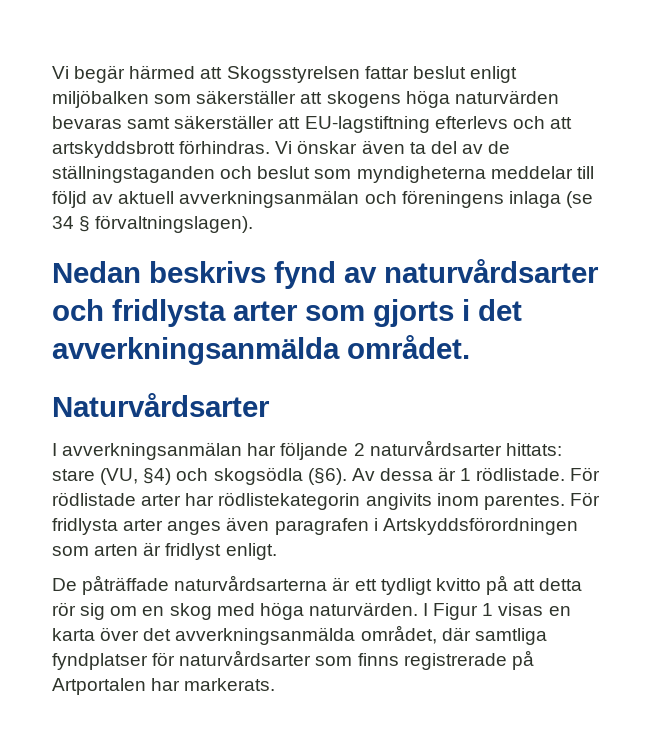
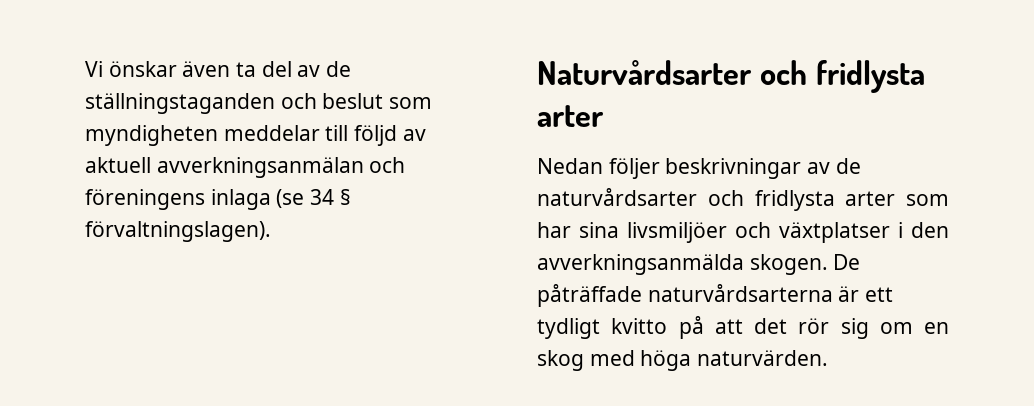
- Vi begär härmed att Skogsstyrelsen fattar beslut enligt miljöbalken som säkerställer att skogens höga naturvärden bevaras samt säkerställer att EU-lagstiftning efterlevs och att artskyddsbrott förhindras. Vi önskar även ta del av de ställningstaganden och beslut som myndigheterna meddelar till följd av aktuell avverkningsanmälan och föreningens inlaga (se 34 § förvaltningslagen).
+ Vi önskar även ta del av de ställningstaganden och beslut som myndigheten meddelar till följd av aktuell avverkningsanmälan och föreningens inlaga (se 34 § förvaltningslagen).
- Nedan beskrivs fynd av naturvårdsarter och fridlysta arter som gjorts i det avverkningsanmälda området.
- Naturvårdsarter
- I avverkningsanmälan har följande 2 naturvårdsarter hittats: stare (VU, §4) och skogsödla (§6). Av dessa är 1 rödlistade. För rödlistade arter har rödlistekategorin angivits inom parentes. För fridlysta arter anges även paragrafen i Artskyddsförordningen som arten är fridlyst enligt.
- De påträffade naturvårdsarterna är ett tydligt kvitto på att detta rör sig om en skog med höga naturvärden. I Figur 1 visas en karta över det avverkningsanmälda området, där samtliga fyndplatser för naturvårdsarter som finns registrerade på Artportalen har markerats.
+ Naturvårdsarter och fridlysta arter
+ Nedan följer beskrivningar av de naturvårdsarter och fridlysta arter som har sina livsmiljöer och växtplatser i den avverkningsanmälda skogen. De påträffade naturvårdsarterna är ett tydligt kvitto på att det rör sig om en skog med höga naturvärden.

